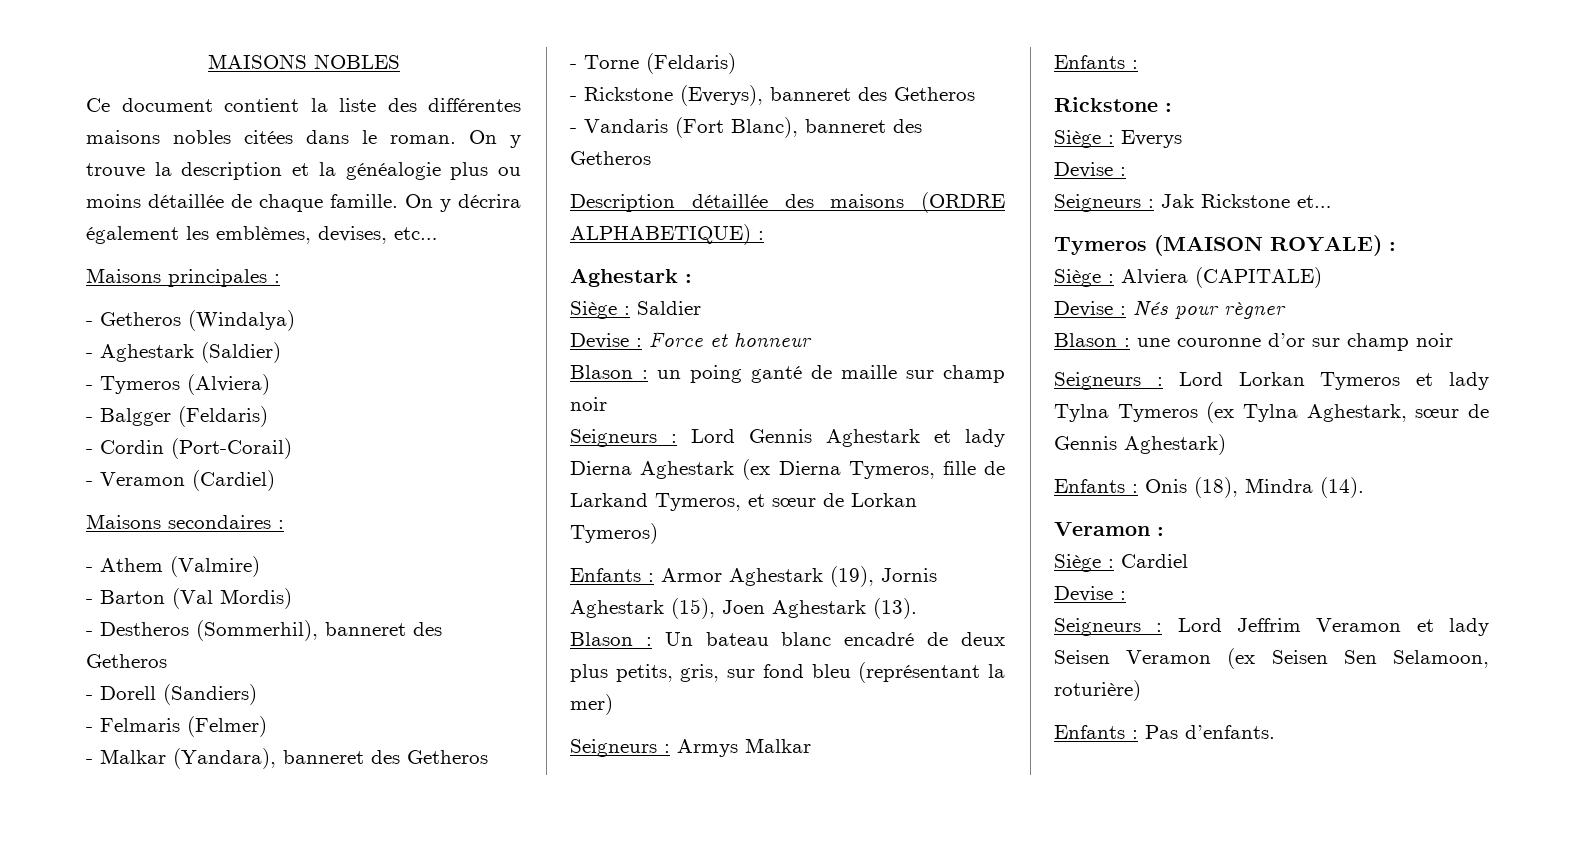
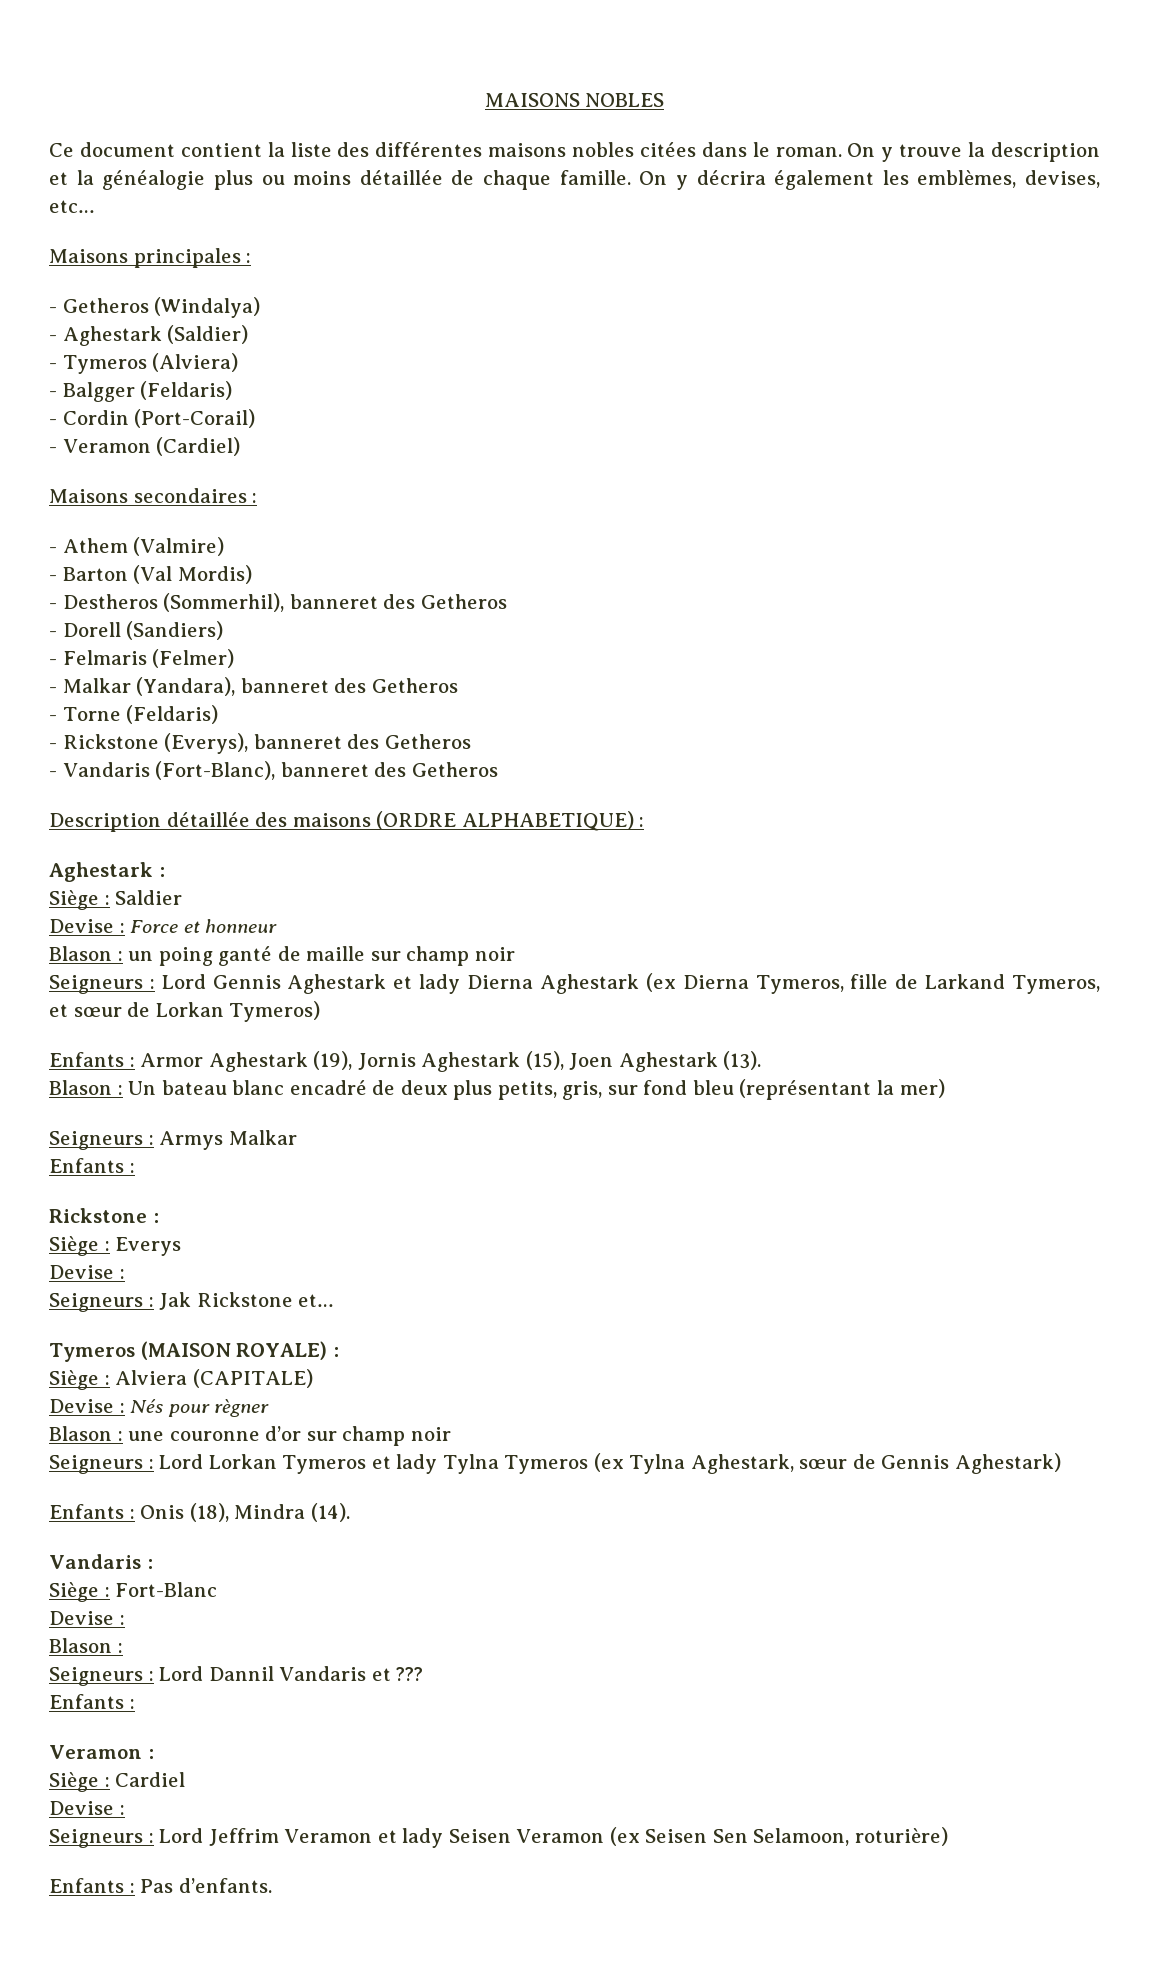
- - Vandaris (Fort Blanc), banneret des Getheros
+ - Vandaris (Fort-Blanc), banneret des Getheros
+ Vandaris :
+ Siège : Fort-Blanc
+ Devise :
+ Blason :
+ Seigneurs : Lord Dannil Vandaris et ???
+ Enfants :

